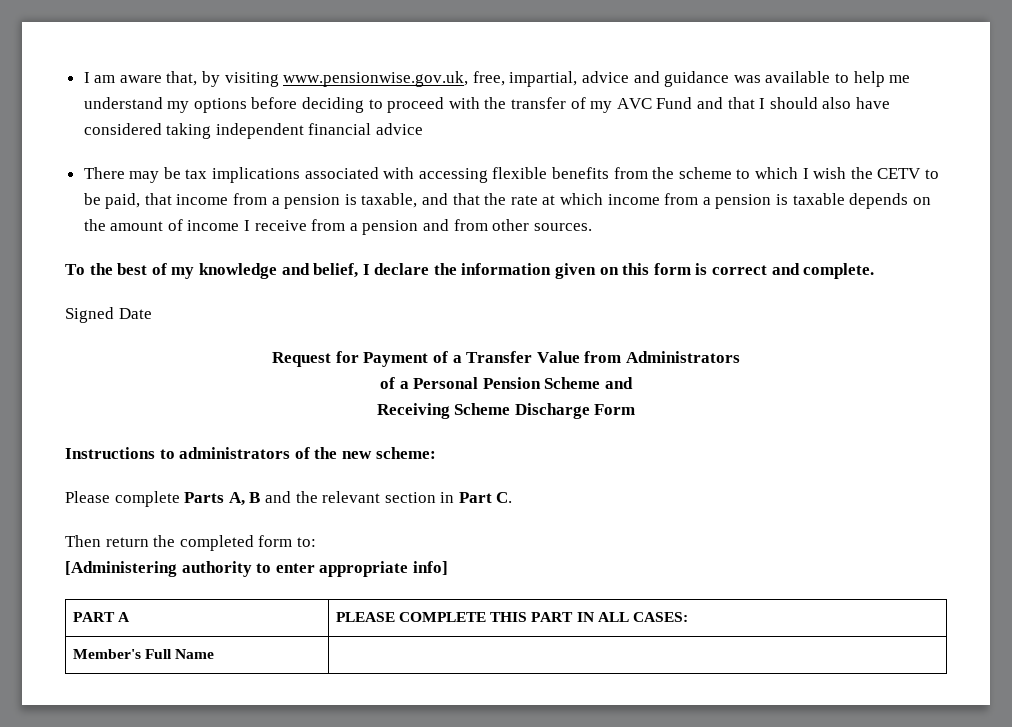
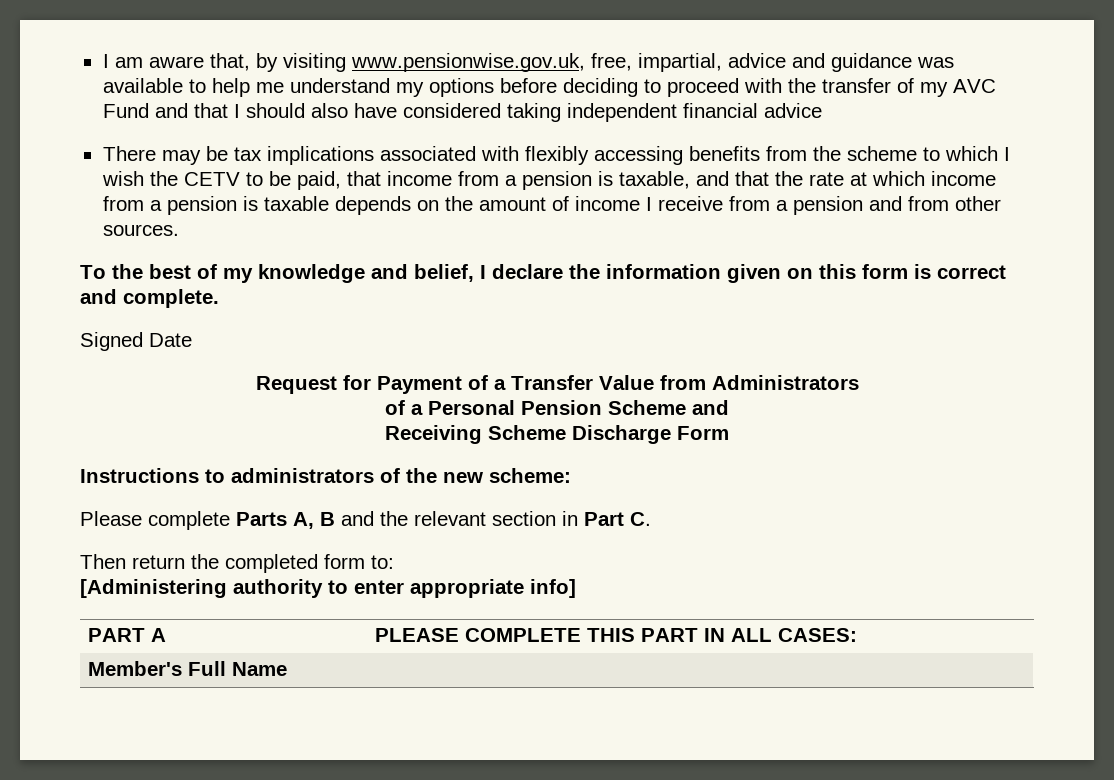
- There may be tax implications associated with accessing flexible benefits from the scheme to which I wish the CETV to be paid, that income from a pension is taxable, and that the rate at which income from a pension is taxable depends on the amount of income I receive from a pension and from other sources.
+ There may be tax implications associated with flexibly accessing benefits from the scheme to which I wish the CETV to be paid, that income from a pension is taxable, and that the rate at which income from a pension is taxable depends on the amount of income I receive from a pension and from other sources.

